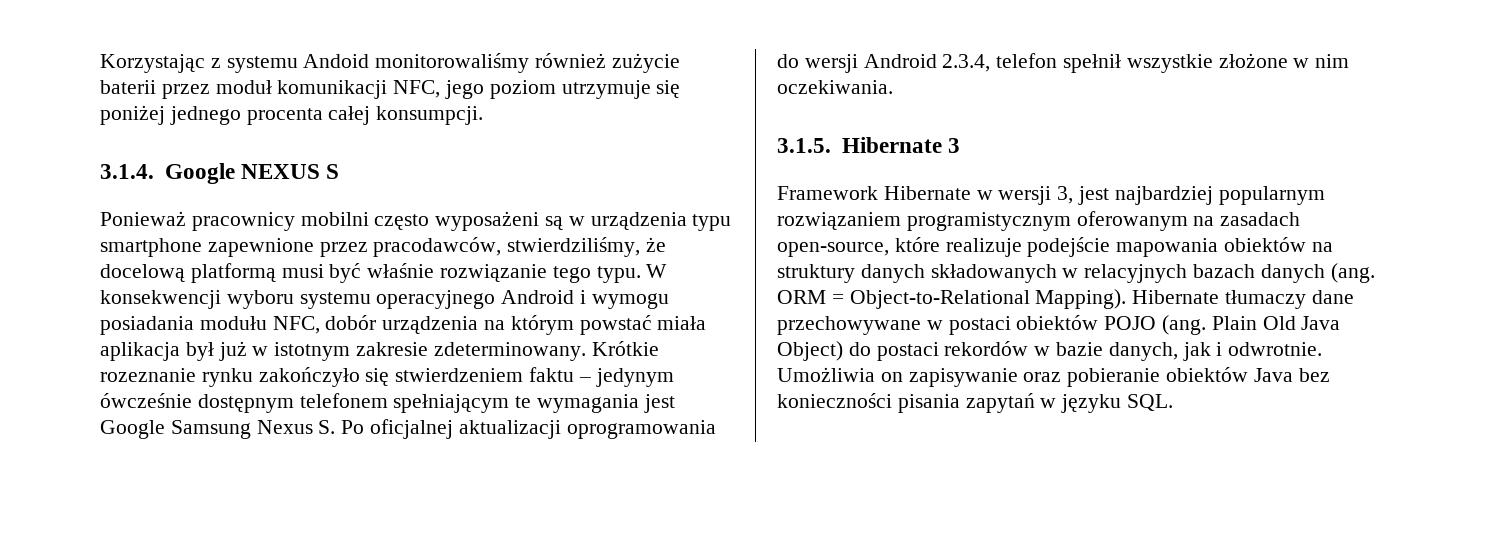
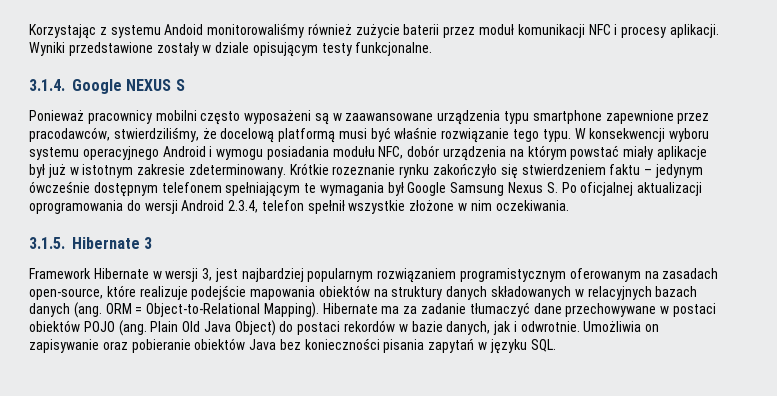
- Korzystając z systemu Andoid monitorowaliśmy również zużycie baterii przez moduł komunikacji NFC, jego poziom utrzymuje się poniżej jednego procenta całej konsumpcji.
+ Korzystając z systemu Andoid monitorowaliśmy również zużycie baterii przez moduł komunikacji NFC i procesy aplikacji. Wyniki przedstawione zostały w dziale opisującym testy funkcjonalne.
- Ponieważ pracownicy mobilni często wyposażeni są w urządzenia typu smartphone zapewnione przez pracodawców, stwierdziliśmy, że docelową platformą musi być właśnie rozwiązanie tego typu.
+ Ponieważ pracownicy mobilni często wyposażeni są w zaawansowane urządzenia typu smartphone zapewnione przez pracodawców, stwierdziliśmy, że docelową platformą musi być właśnie rozwiązanie tego typu.
- W konsekwencji wyboru systemu operacyjnego Android i wymogu posiadania modułu NFC, dobór urządzenia na którym powstać miała aplikacja był już w istotnym zakresie zdeterminowany.
+ W konsekwencji wyboru systemu operacyjnego Android i wymogu posiadania modułu NFC, dobór urządzenia na którym powstać miały aplikacje był już w istotnym zakresie zdeterminowany.
- Krótkie rozeznanie rynku zakończyło się stwierdzeniem faktu – jedynym ówcześnie dostępnym telefonem spełniającym te wymagania jest Google Samsung Nexus S. Po oficjalnej aktualizacji oprogramowania do wersji Android 2.3.4, telefon spełnił wszystkie złożone w nim oczekiwania.
+ Krótkie rozeznanie rynku zakończyło się stwierdzeniem faktu – jedynym ówcześnie dostępnym telefonem spełniającym te wymagania był Google Samsung Nexus S. Po oficjalnej aktualizacji oprogramowania do wersji Android 2.3.4, telefon spełnił wszystkie złożone w nim oczekiwania.
- Hibernate tłumaczy dane przechowywane w postaci obiektów POJO (ang.
+ Hibernate ma za zadanie tłumaczyć dane przechowywane w postaci obiektów POJO (ang.

